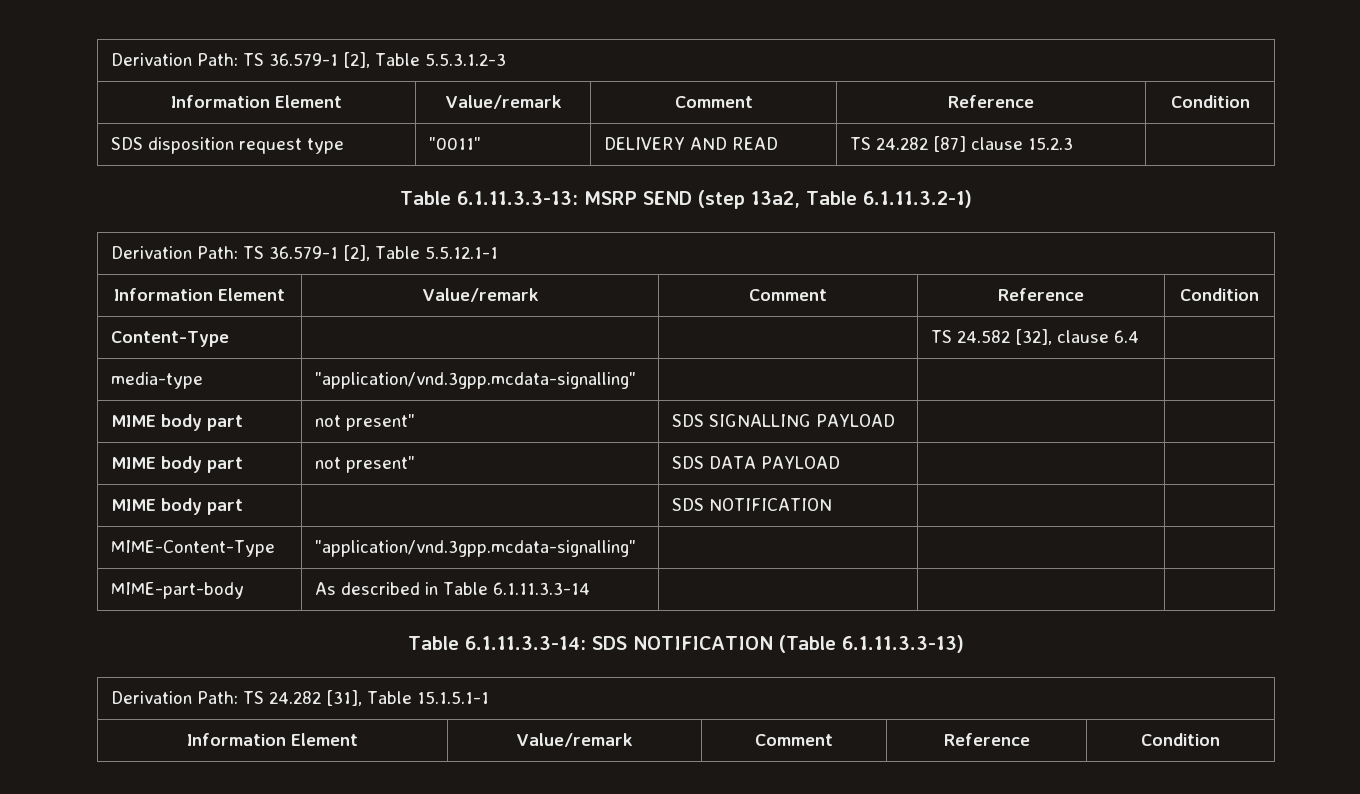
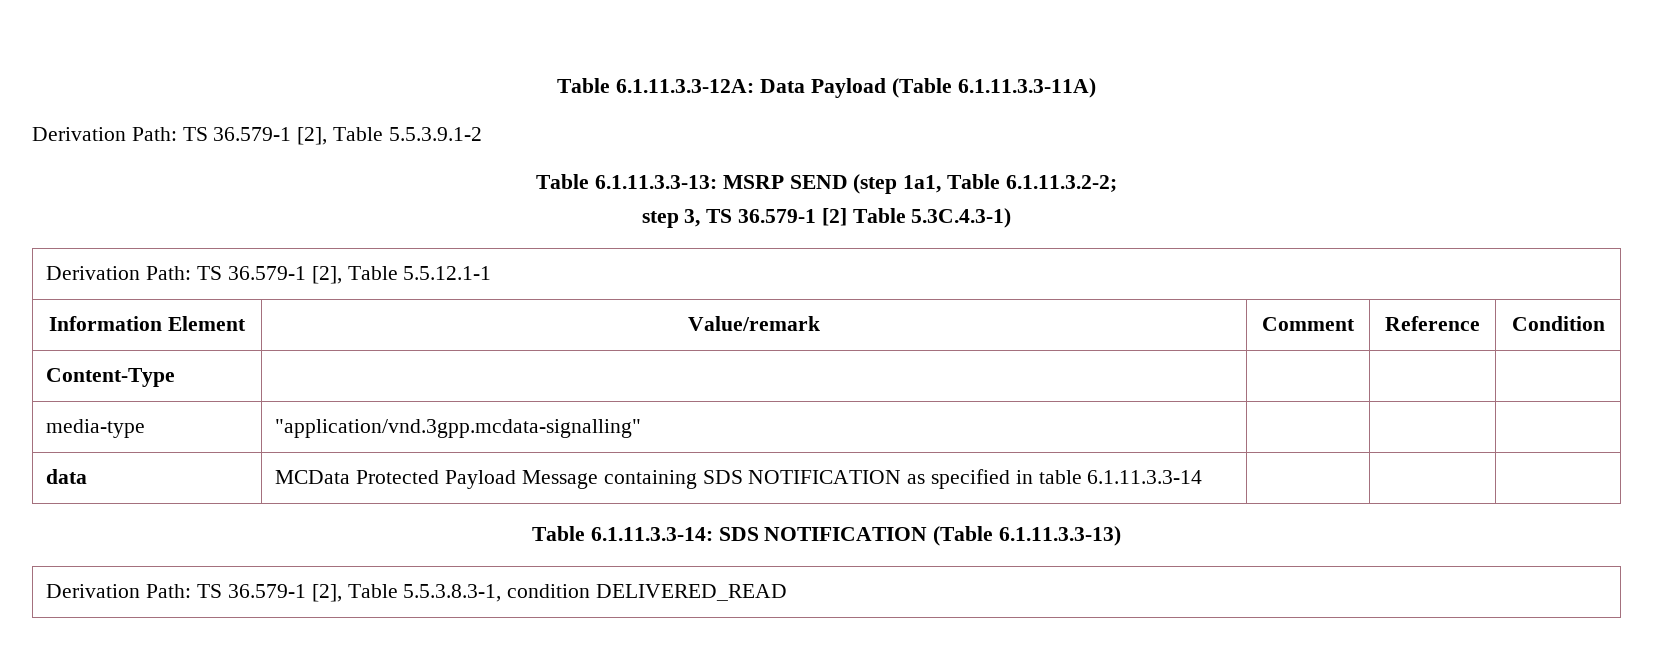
- Derivation Path: TS 36.579-1 [2], Table 5.5.3.1.2-3
- Information Element | Value/remark | Comment | Reference | Condition
- SDS disposition request type | "0011" | DELIVERY AND READ | TS 24.282 [87] clause 15.2.3 |
+ Table 6.1.11.3.3-12A: Data Payload (Table 6.1.11.3.3-11A)
+ Derivation Path: TS 36.579-1 [2], Table 5.5.3.9.1-2
- Table 6.1.11.3.3-13: MSRP SEND (step 13a2, Table 6.1.11.3.2-1)
+ Table 6.1.11.3.3-13: MSRP SEND (step 1a1, Table 6.1.11.3.2-2;
+ step 3, TS 36.579-1 [2] Table 5.3C.4.3-1)
- Content-Type | | | TS 24.582 [32], clause 6.4 |
+ Content-Type | | | |
  media-type | "application/vnd.3gpp.mcdata-signalling" | | |
- MIME body part | not present" | SDS SIGNALLING PAYLOAD | |
- MIME body part | not present" | SDS DATA PAYLOAD | |
- MIME body part | | SDS NOTIFICATION | |
- MIME-Content-Type | "application/vnd.3gpp.mcdata-signalling" | | |
- MIME-part-body | As described in Table 6.1.11.3.3-14 | | |
+ data | MCData Protected Payload Message containing SDS NOTIFICATION as specified in table 6.1.11.3.3-14 | | |
- Derivation Path: TS 24.282 [31], Table 15.1.5.1-1
- Information Element | Value/remark | Comment | Reference | Condition
+ Derivation Path: TS 36.579-1 [2], Table 5.5.3.8.3-1, condition DELIVERED_READ

